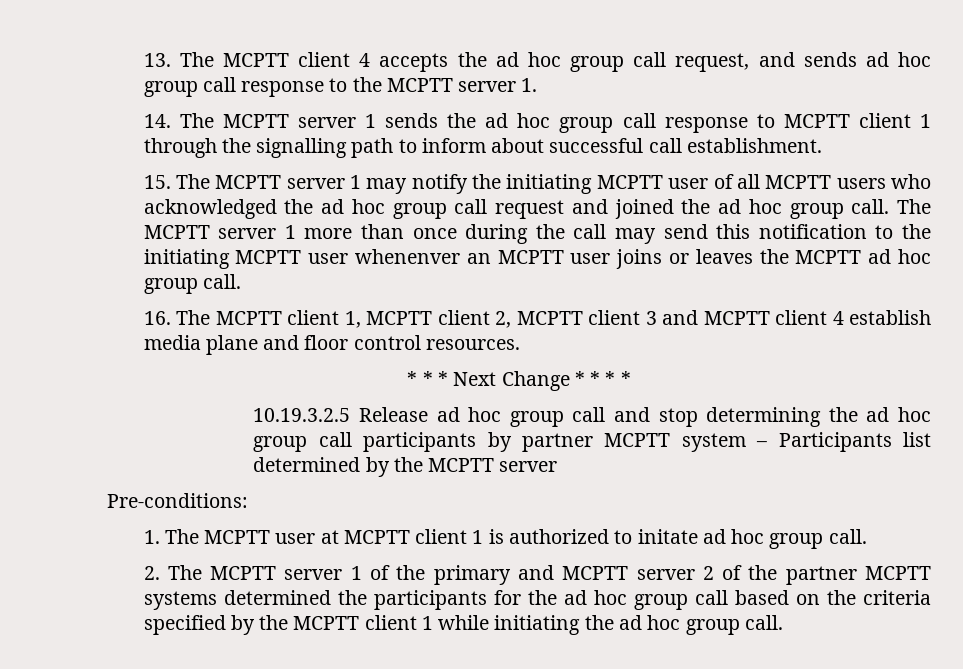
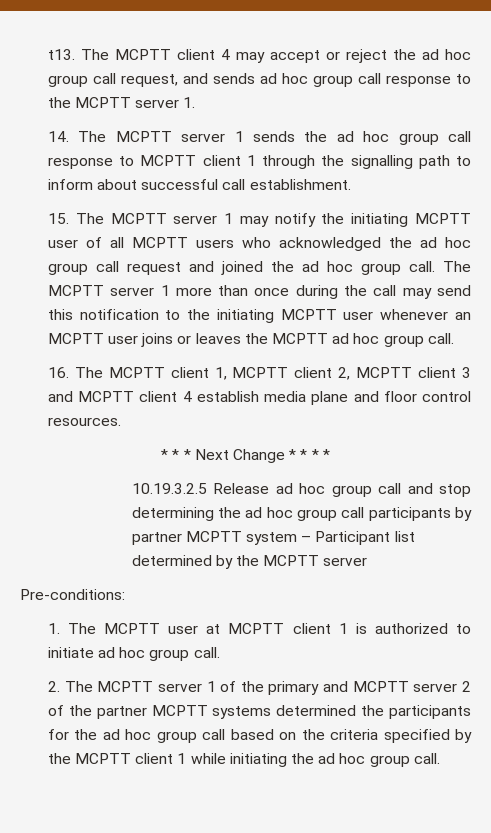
- 13. The MCPTT client 4 accepts the ad hoc group call request, and sends ad hoc group call response to the MCPTT server 1.
+ t13. The MCPTT client 4 may accept or reject the ad hoc group call request, and sends ad hoc group call response to the MCPTT server 1.
- The MCPTT server 1 more than once during the call may send this notification to the initiating MCPTT user whenenver an MCPTT user joins or leaves the MCPTT ad hoc group call.
+ The MCPTT server 1 more than once during the call may send this notification to the initiating MCPTT user whenever an MCPTT user joins or leaves the MCPTT ad hoc group call.
- 10.19.3.2.5 Release ad hoc group call and stop determining the ad hoc group call participants by partner MCPTT system – Participants list determined by the MCPTT server
+ 10.19.3.2.5 Release ad hoc group call and stop determining the ad hoc group call participants by partner MCPTT system – Participant list determined by the MCPTT server
- 1. The MCPTT user at MCPTT client 1 is authorized to initate ad hoc group call.
+ 1. The MCPTT user at MCPTT client 1 is authorized to initiate ad hoc group call.

